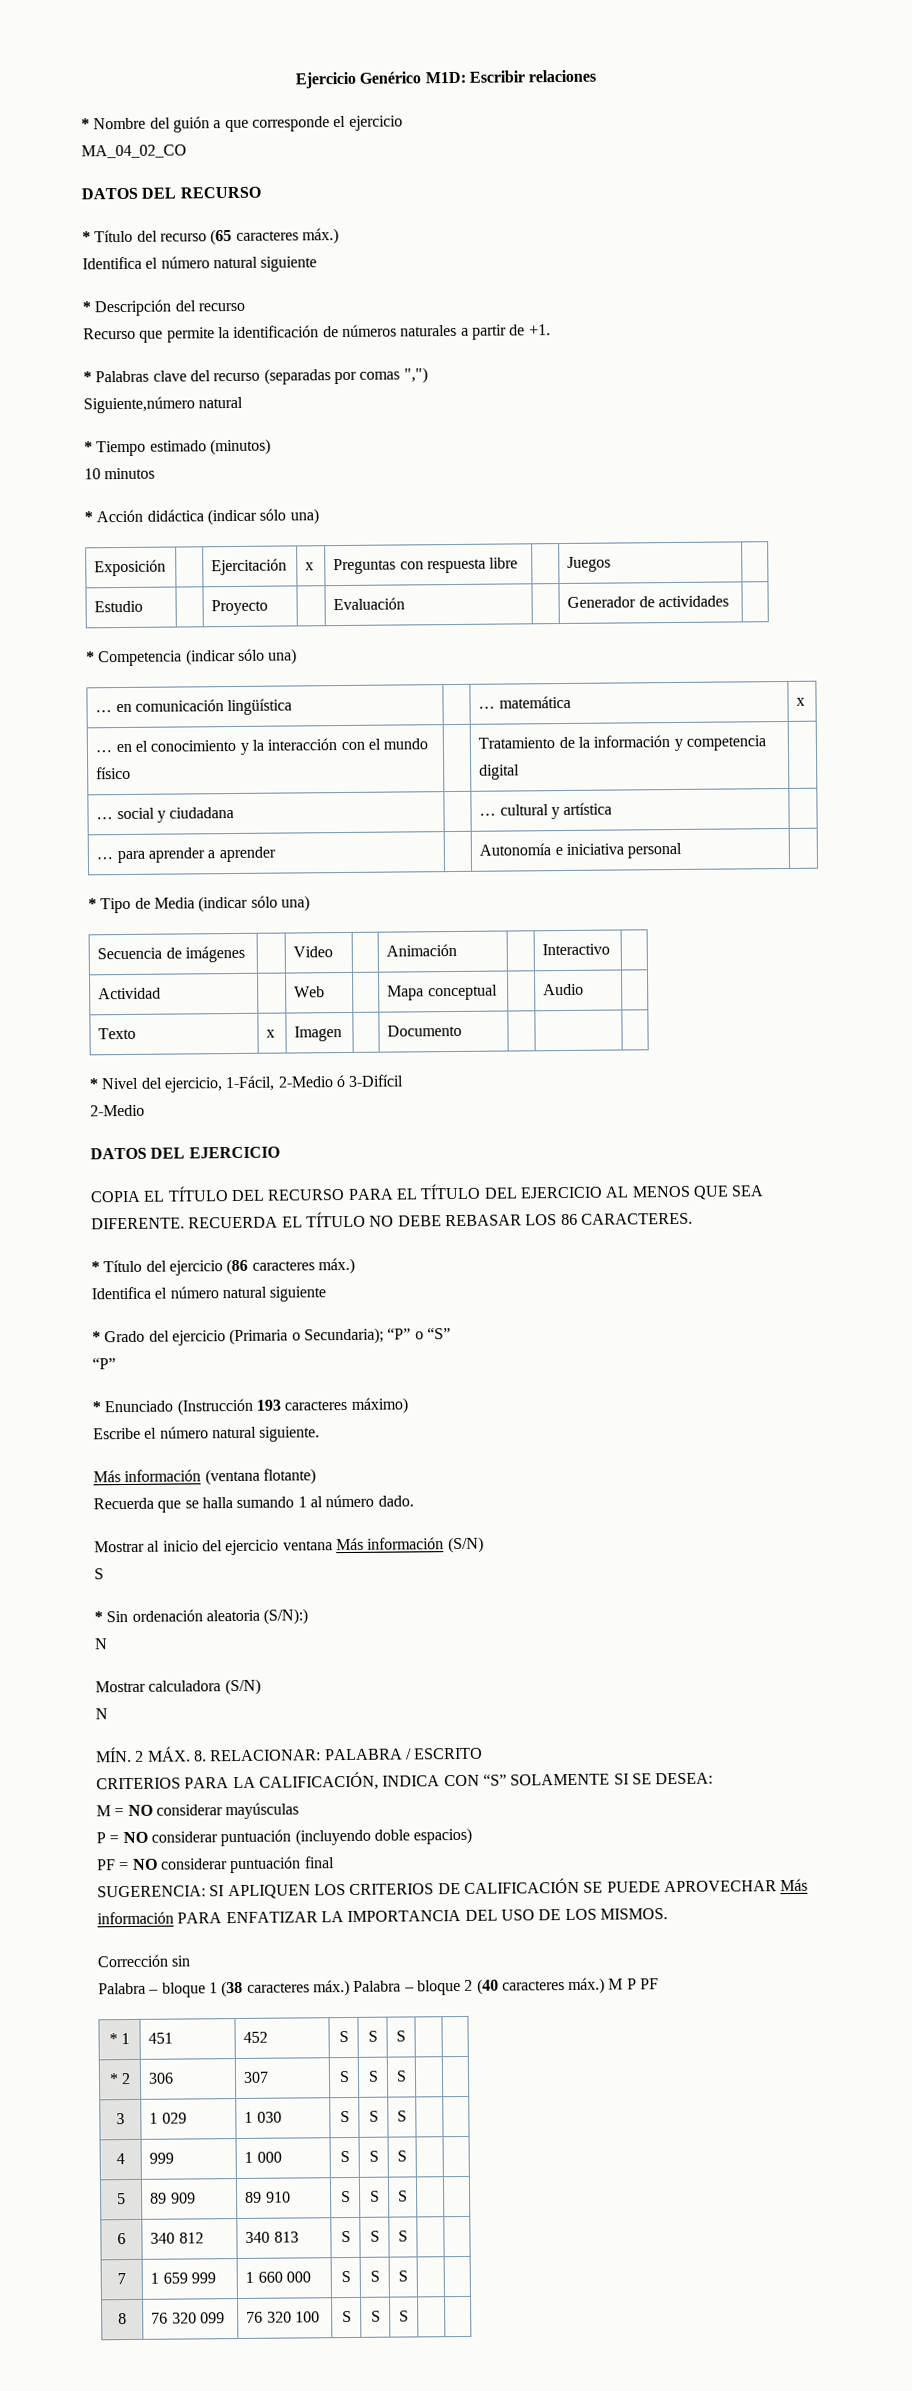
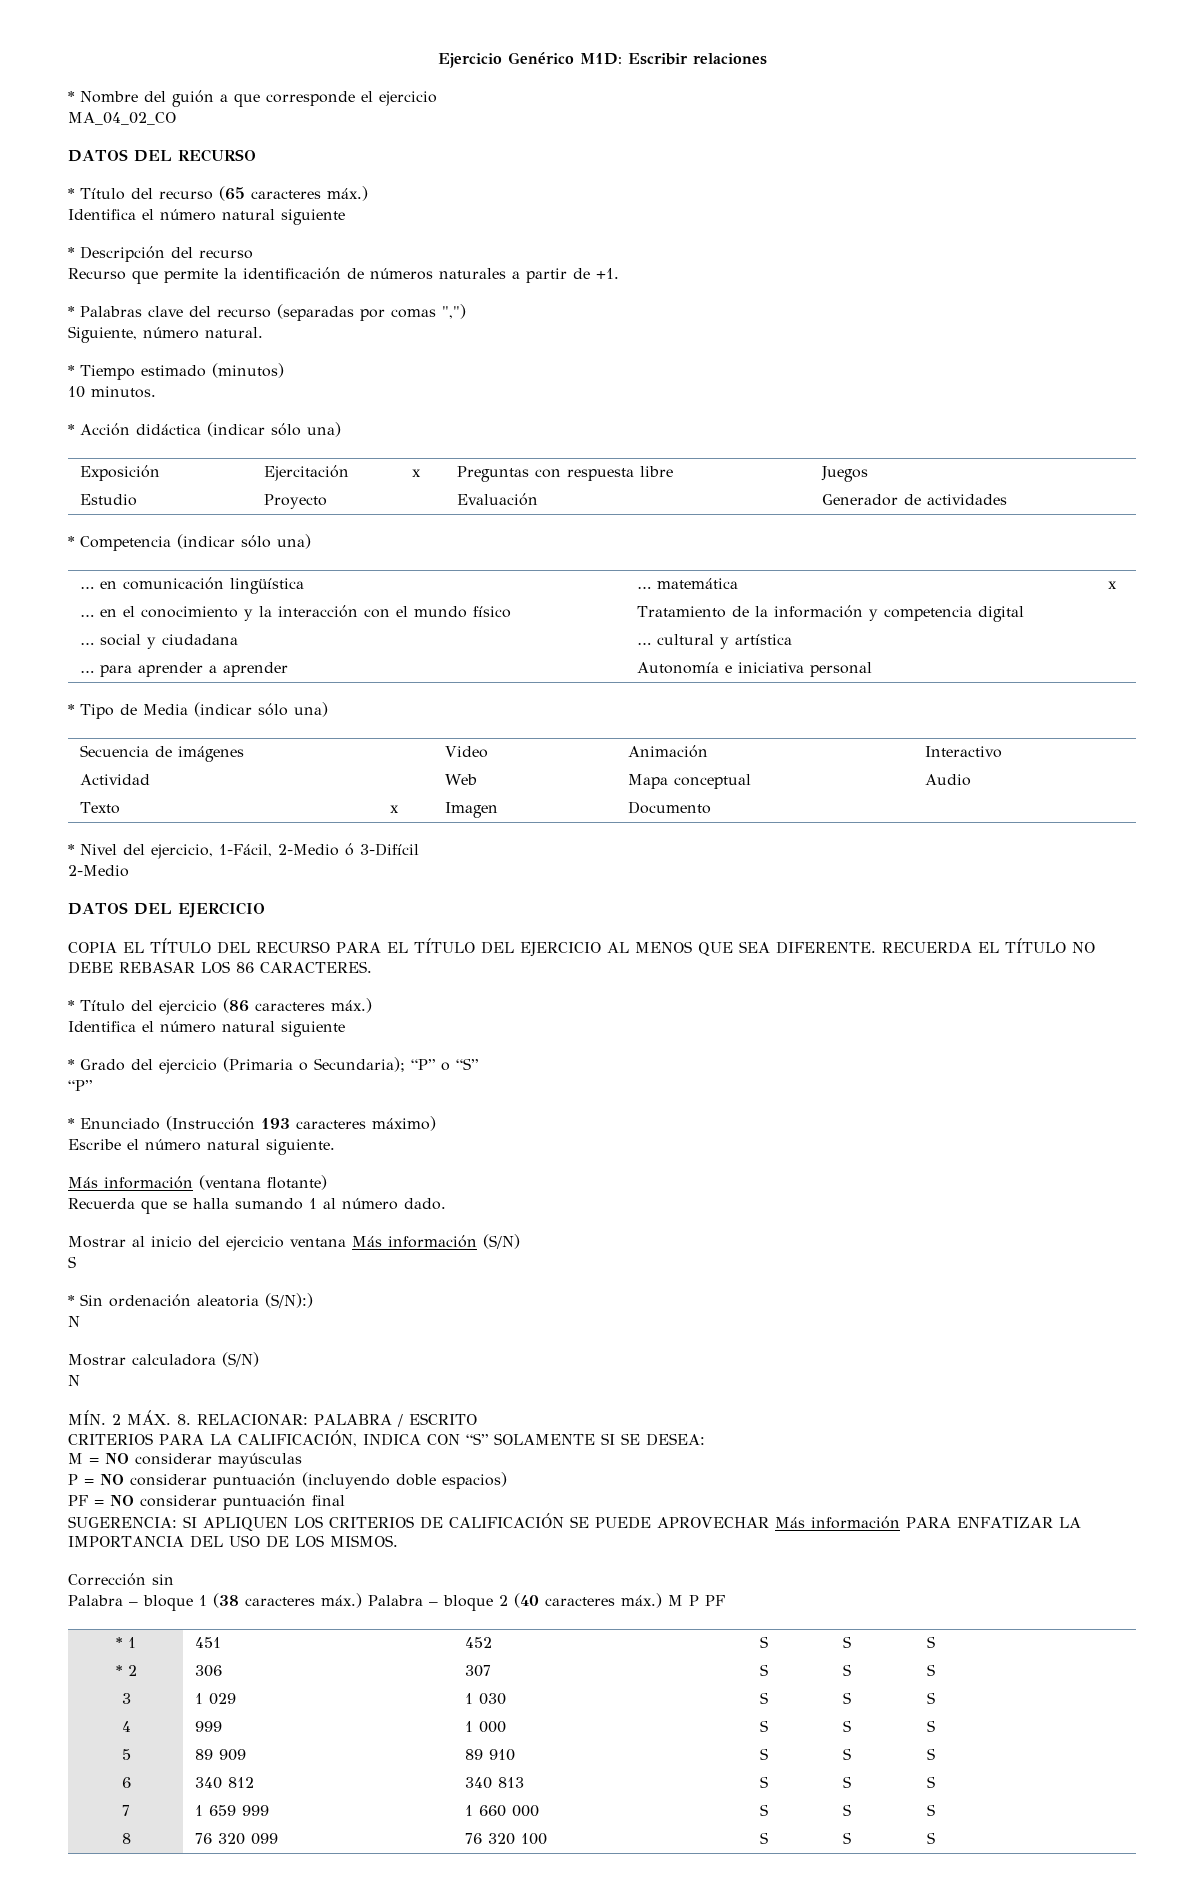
- Siguiente,número natural
+ Siguiente, número natural.
- 10 minutos
+ 10 minutos.

